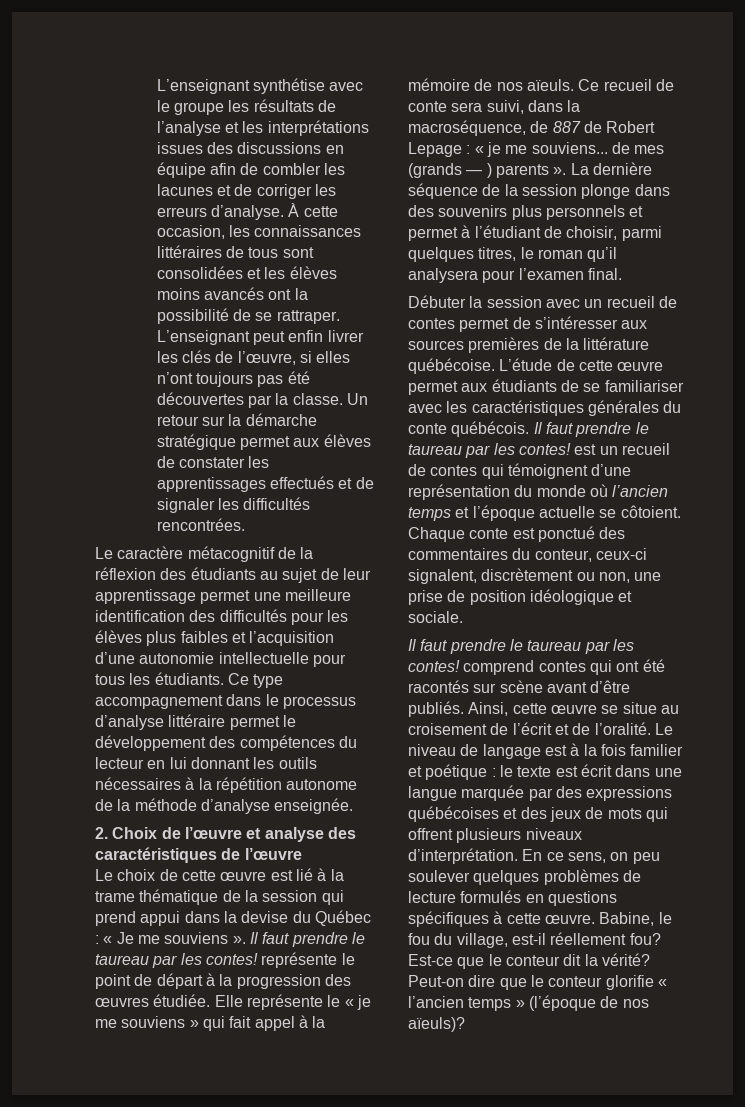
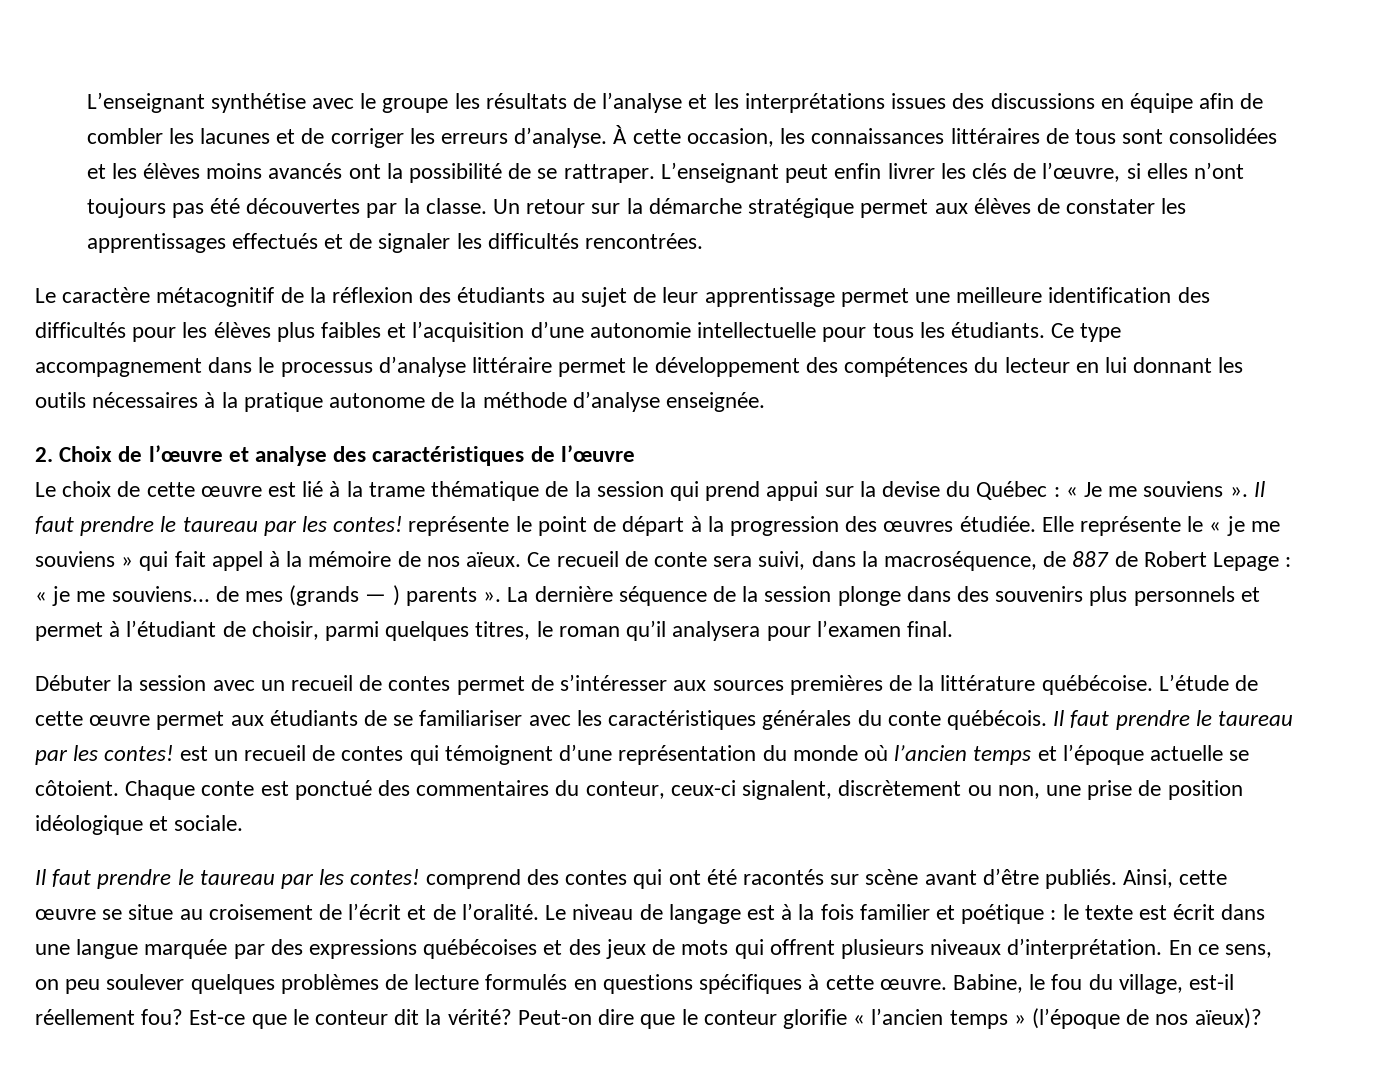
- Ce type accompagnement dans le processus d’analyse littéraire permet le développement des compétences du lecteur en lui donnant les outils nécessaires à la répétition autonome de la méthode d’analyse enseignée.
+ Ce type accompagnement dans le processus d’analyse littéraire permet le développement des compétences du lecteur en lui donnant les outils nécessaires à la pratique autonome de la méthode d’analyse enseignée.
- Le choix de cette œuvre est lié à la trame thématique de la session qui prend appui dans la devise du Québec : « Je me souviens ».
+ Le choix de cette œuvre est lié à la trame thématique de la session qui prend appui sur la devise du Québec : « Je me souviens ».
- Elle représente le « je me souviens » qui fait appel à la mémoire de nos aïeuls.
+ Elle représente le « je me souviens » qui fait appel à la mémoire de nos aïeux.
- Il faut prendre le taureau par les contes! comprend contes qui ont été racontés sur scène avant d’être publiés.
+ Il faut prendre le taureau par les contes! comprend des contes qui ont été racontés sur scène avant d’être publiés.
- Peut-on dire que le conteur glorifie « l’ancien temps » (l’époque de nos aïeuls)?
+ Peut-on dire que le conteur glorifie « l’ancien temps » (l’époque de nos aïeux)?

